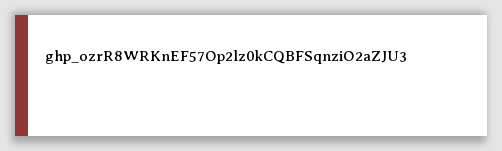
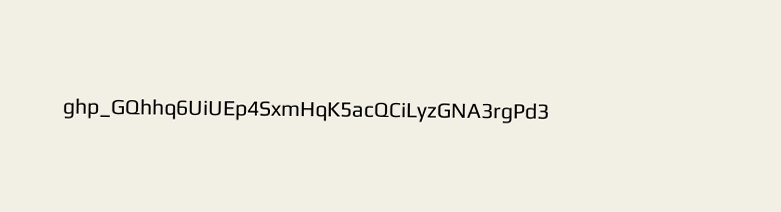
- 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
+ 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

